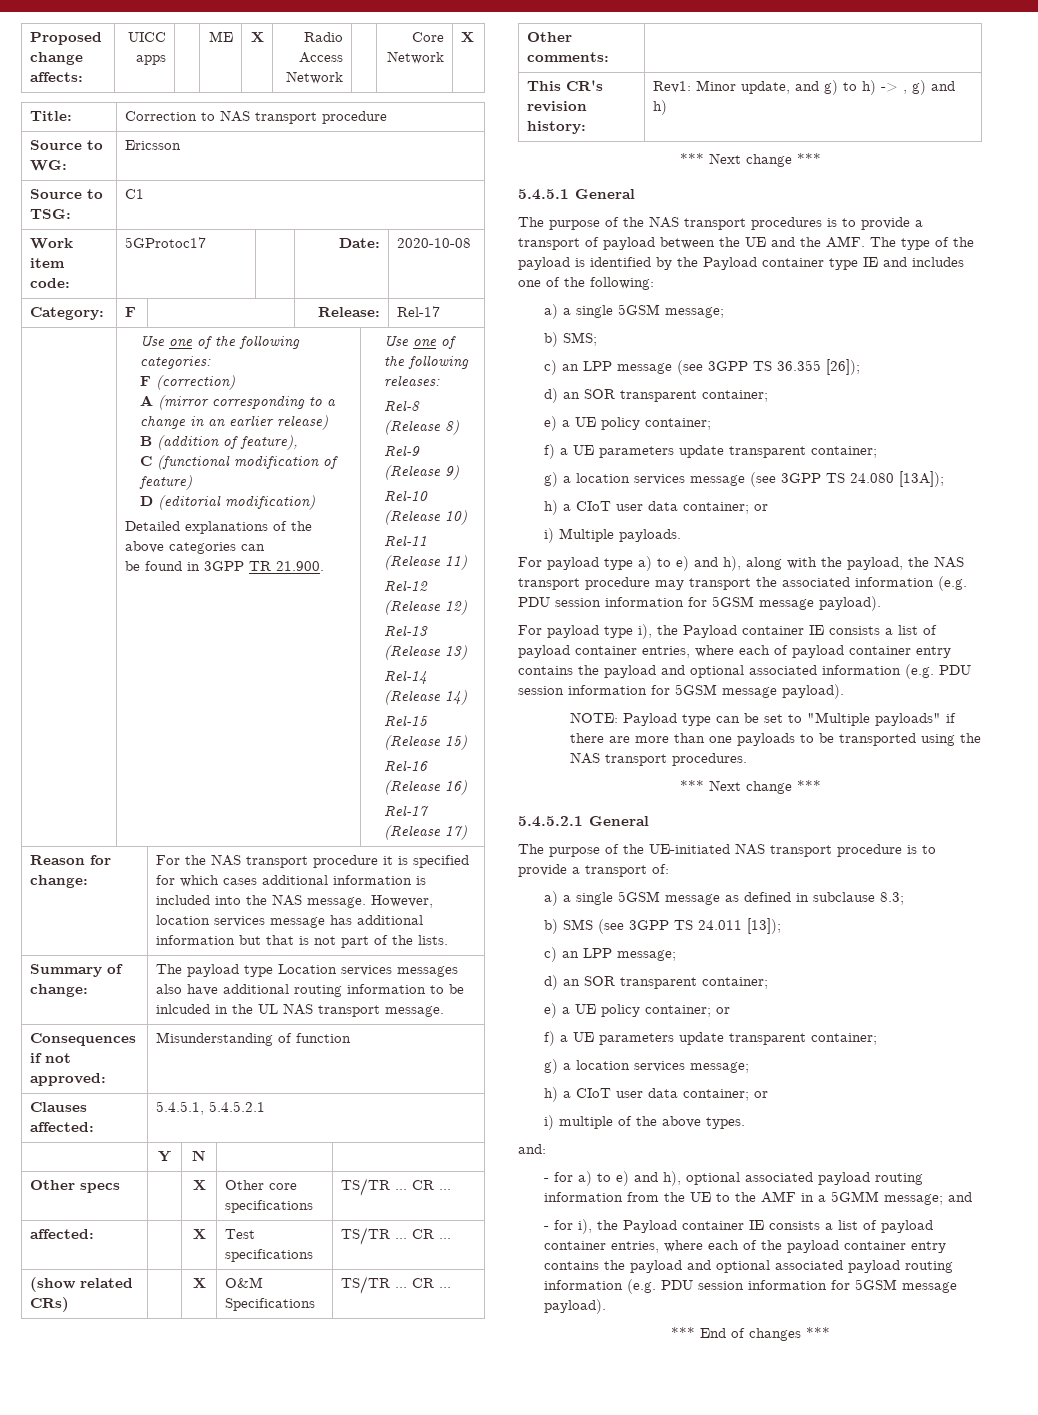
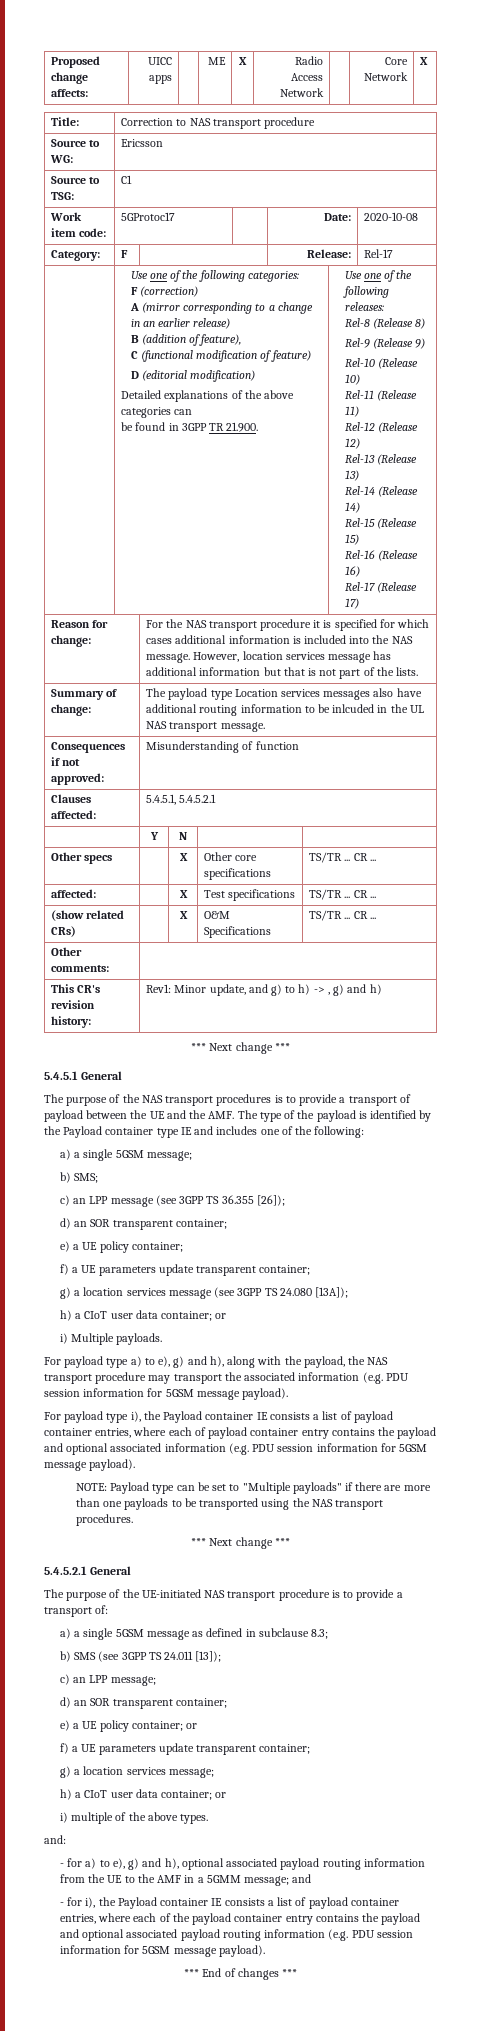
- For payload type a) to e) and h), along with the payload, the NAS transport procedure may transport the associated information (e.g. PDU session information for 5GSM message payload).
+ For payload type a) to e), g) and h), along with the payload, the NAS transport procedure may transport the associated information (e.g. PDU session information for 5GSM message payload).
- - for a) to e) and h), optional associated payload routing information from the UE to the AMF in a 5GMM message; and
+ - for a) to e), g) and h), optional associated payload routing information from the UE to the AMF in a 5GMM message; and

